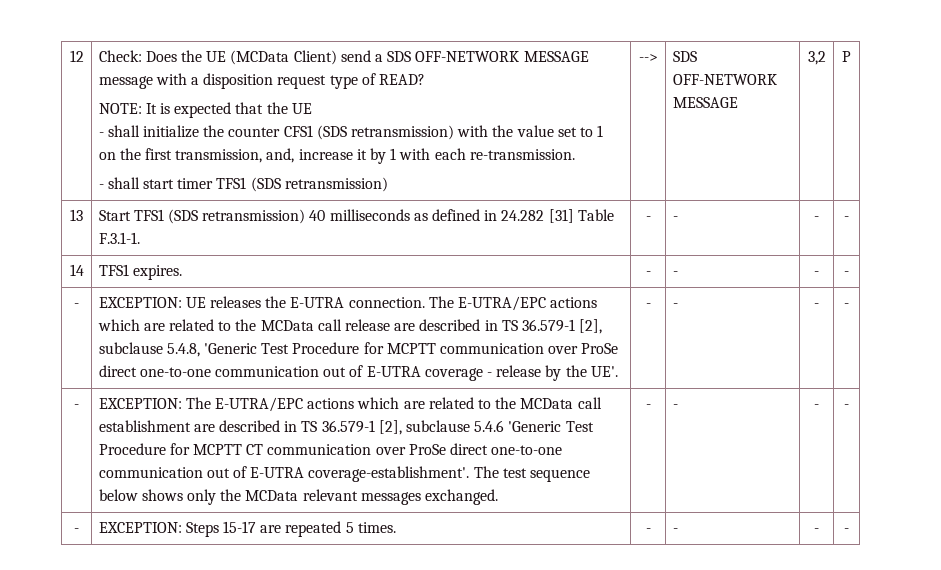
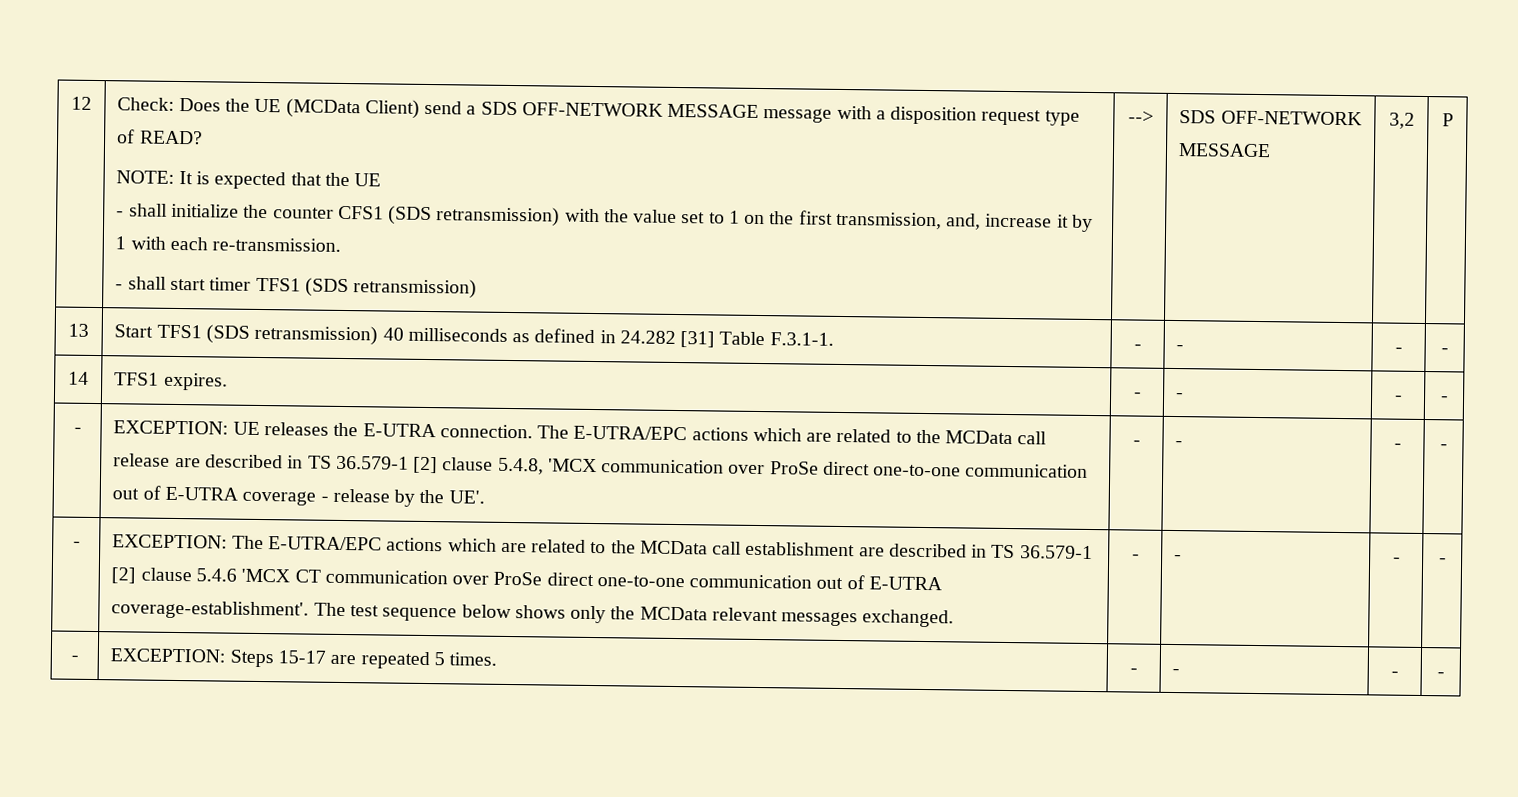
- The E-UTRA/EPC actions which are related to the MCData call release are described in TS 36.579-1 [2], subclause 5.4.8, 'Generic Test Procedure for MCPTT communication over ProSe direct one-to-one communication out of E-UTRA coverage - release by the UE'.
+ The E-UTRA/EPC actions which are related to the MCData call release are described in TS 36.579-1 [2] clause 5.4.8, 'MCX communication over ProSe direct one-to-one communication out of E-UTRA coverage - release by the UE'.
- EXCEPTION: The E-UTRA/EPC actions which are related to the MCData call establishment are described in TS 36.579-1 [2], subclause 5.4.6 'Generic Test Procedure for MCPTT CT communication over ProSe direct one-to-one communication out of E-UTRA coverage-establishment'.
+ EXCEPTION: The E-UTRA/EPC actions which are related to the MCData call establishment are described in TS 36.579-1 [2] clause 5.4.6 'MCX CT communication over ProSe direct one-to-one communication out of E-UTRA coverage-establishment'.

